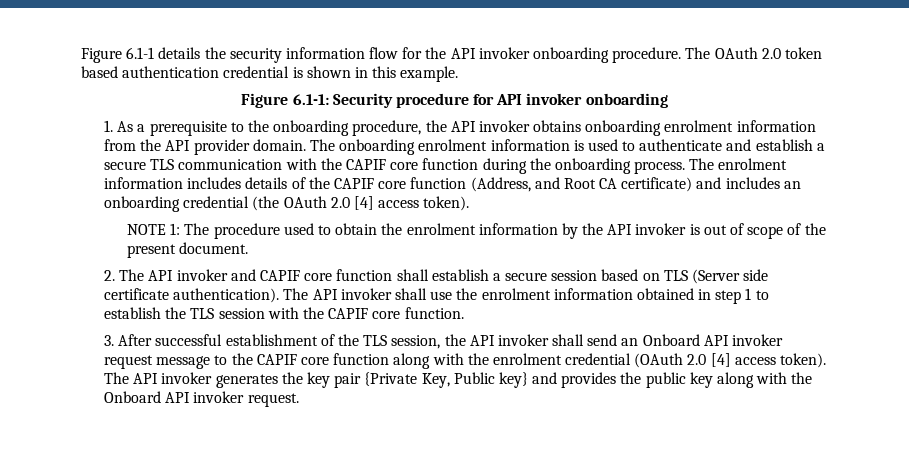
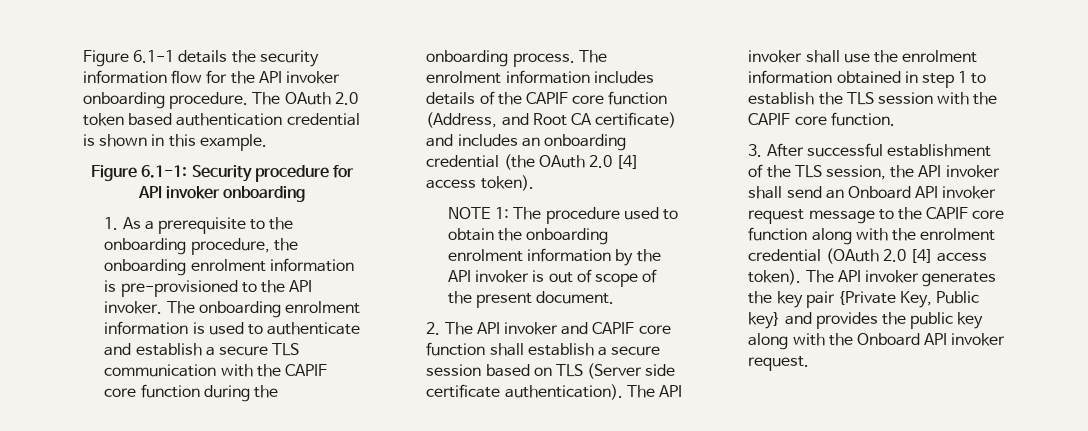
- 1. As a prerequisite to the onboarding procedure, the API invoker obtains onboarding enrolment information from the API provider domain.
+ 1. As a prerequisite to the onboarding procedure, the onboarding enrolment information is pre-provisioned to the API invoker.
- NOTE 1: The procedure used to obtain the enrolment information by the API invoker is out of scope of the present document.
+ NOTE 1: The procedure used to obtain the onboarding enrolment information by the API invoker is out of scope of the present document.

